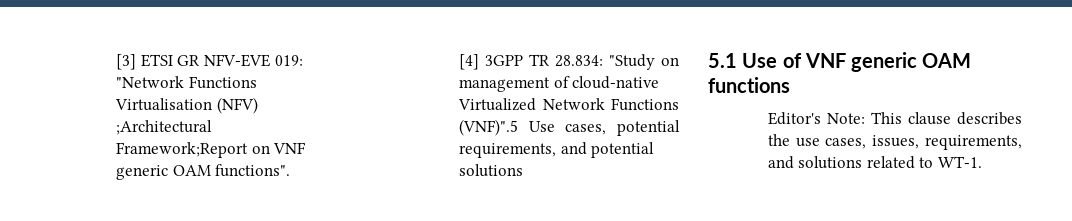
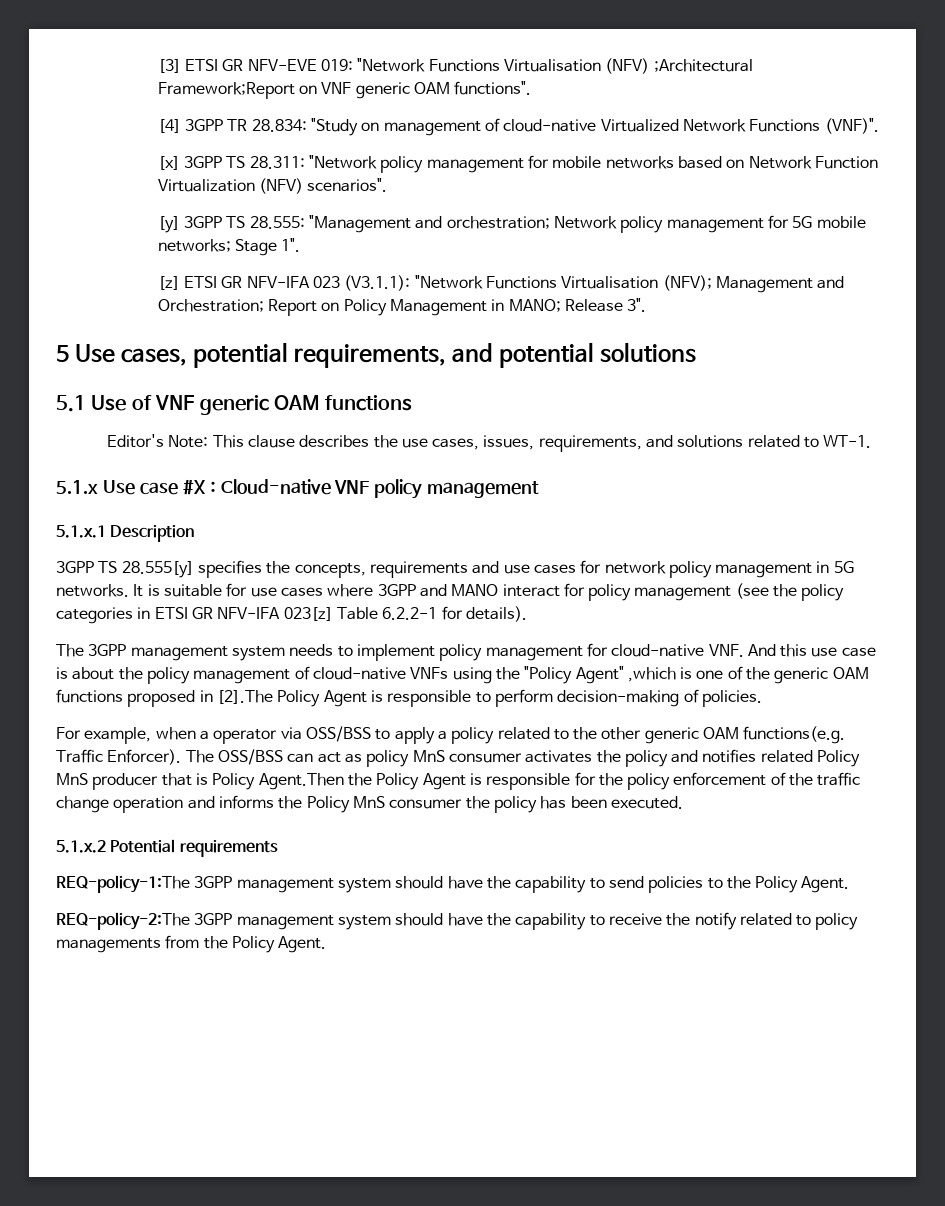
- [4] 3GPP TR 28.834: "Study on management of cloud-native Virtualized Network Functions (VNF)".5 Use cases, potential requirements, and potential solutions
+ [4] 3GPP TR 28.834: "Study on management of cloud-native Virtualized Network Functions (VNF)".
+ [x] 3GPP TS 28.311: "Network policy management for mobile networks based on Network Function Virtualization (NFV) scenarios".
+ [y] 3GPP TS 28.555: "Management and orchestration; Network policy management for 5G mobile networks; Stage 1".
+ [z] ETSI GR NFV-IFA 023 (V3.1.1): "Network Functions Virtualisation (NFV); Management and Orchestration; Report on Policy Management in MANO; Release 3".
+ 5 Use cases, potential requirements, and potential solutions
+ 5.1.x Use case #X：Cloud-native VNF policy management
+ 5.1.x.1 Description
+ 3GPP TS 28.555[y] specifies the concepts, requirements and use cases for network policy management in 5G networks. It is suitable for use cases where 3GPP and MANO interact for policy management (see the policy categories in ETSI GR NFV-IFA 023[z] Table 6.2.2-1 for details).
+ The 3GPP management system needs to implement policy management for cloud-native VNF. And this use case is about the policy management of cloud-native VNFs using the "Policy Agent" ,which is one of the generic OAM functions proposed in [2].The Policy Agent is responsible to perform decision-making of policies.
+ For example, when a operator via OSS/BSS to apply a policy related to the other generic OAM functions(e.g. Traffic Enforcer). The OSS/BSS can act as policy MnS consumer activates the policy and notifies related Policy MnS producer that is Policy Agent.Then the Policy Agent is responsible for the policy enforcement of the traffic change operation and informs the Policy MnS consumer the policy has been executed.
+ 5.1.x.2 Potential requirements
+ REQ-policy-1:The 3GPP management system should have the capability to send policies to the Policy Agent.
+ REQ-policy-2:The 3GPP management system should have the capability to receive the notify related to policy managements from the Policy Agent.

